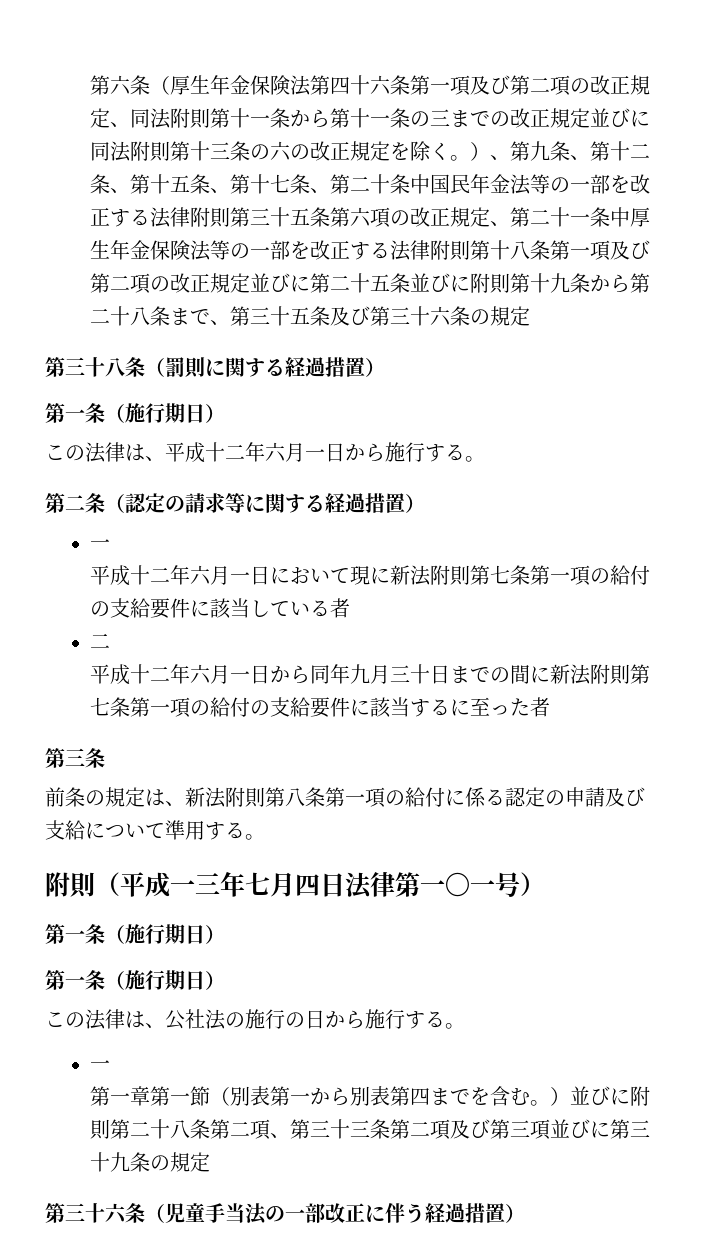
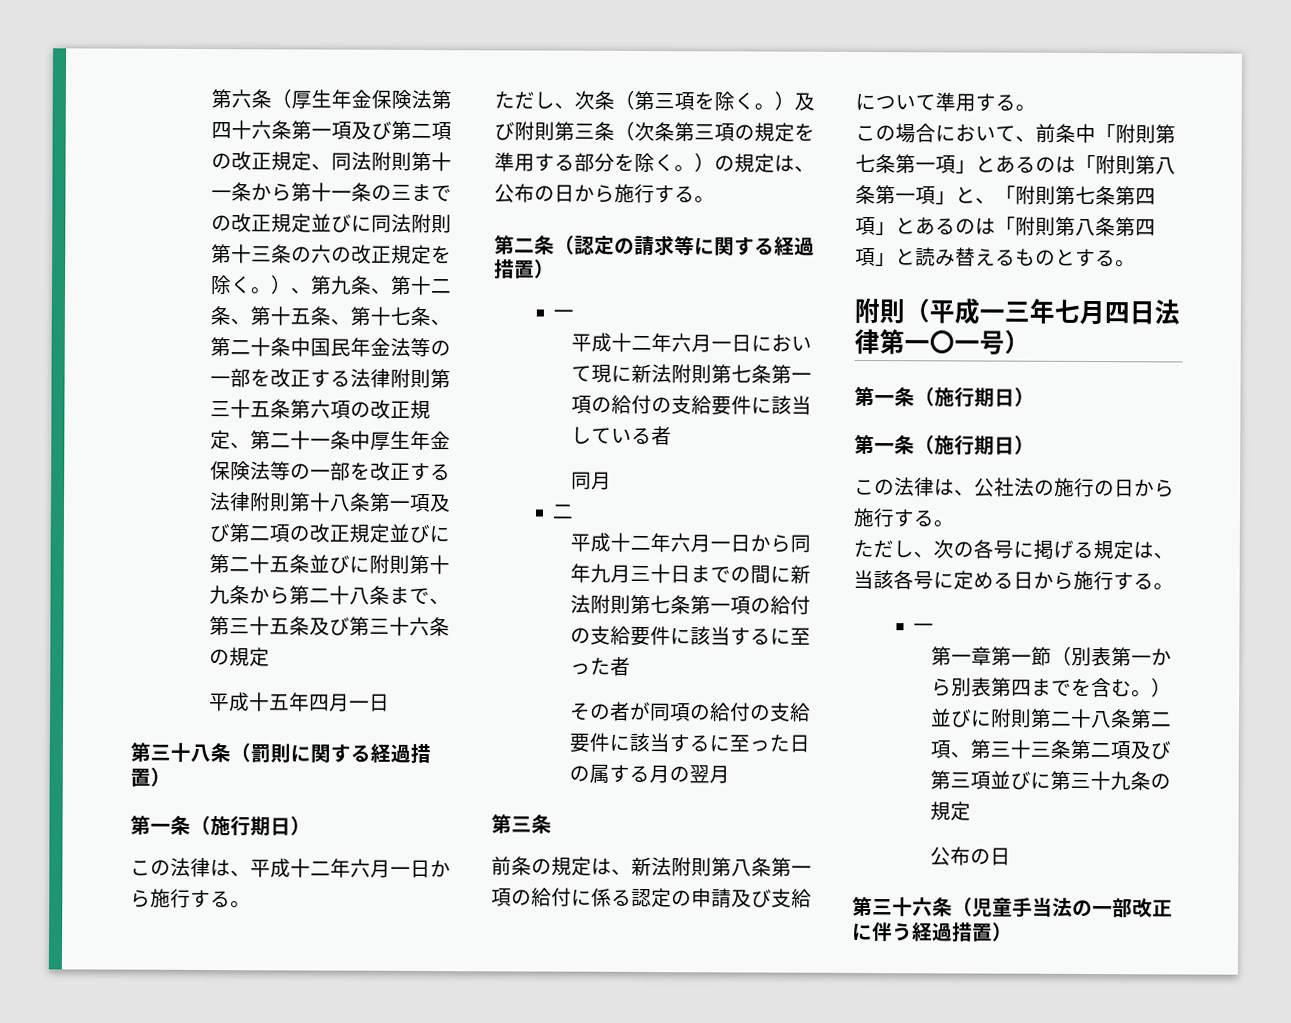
+ 平成十五年四月一日
+ ただし、次条（第三項を除く。）及び附則第三条（次条第三項の規定を準用する部分を除く。）の規定は、公布の日から施行する。
+ 同月
+ その者が同項の給付の支給要件に該当するに至った日の属する月の翌月
+ この場合において、前条中「附則第七条第一項」とあるのは「附則第八条第一項」と、「附則第七条第四項」とあるのは「附則第八条第四項」と読み替えるものとする。
+ ただし、次の各号に掲げる規定は、当該各号に定める日から施行する。
  第一章第一節（別表第一から別表第四までを含む。）並びに附則第二十八条第二項、第三十三条第二項及び第三項並びに第三十九条の規定
+ 公布の日

